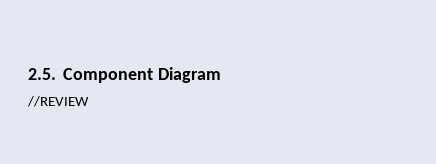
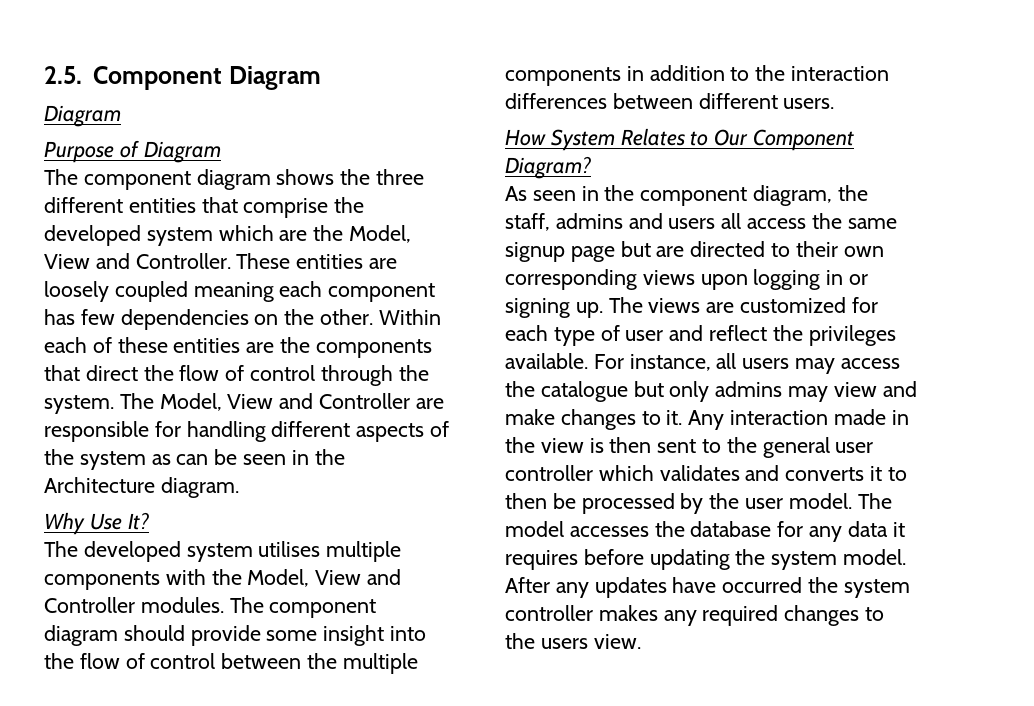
  2.5. Component Diagram
- //REVIEW
+ Diagram
+ Purpose of Diagram
+ The component diagram shows the three different entities that comprise the developed system which are the Model, View and Controller. These entities are loosely coupled meaning each component has few dependencies on the other. Within each of these entities are the components that direct the flow of control through the system. The Model, View and Controller are responsible for handling different aspects of the system as can be seen in the Architecture diagram.
+ Why Use It?
+ The developed system utilises multiple components with the Model, View and Controller modules. The component diagram should provide some insight into the flow of control between the multiple components in addition to the interaction differences between different users.
+ How System Relates to Our Component Diagram?
+ As seen in the component diagram, the staff, admins and users all access the same signup page but are directed to their own corresponding views upon logging in or signing up. The views are customized for each type of user and reflect the privileges available. For instance, all users may access the catalogue but only admins may view and make changes to it. Any interaction made in the view is then sent to the general user controller which validates and converts it to then be processed by the user model. The model accesses the database for any data it requires before updating the system model. After any updates have occurred the system controller makes any required changes to the users view.

